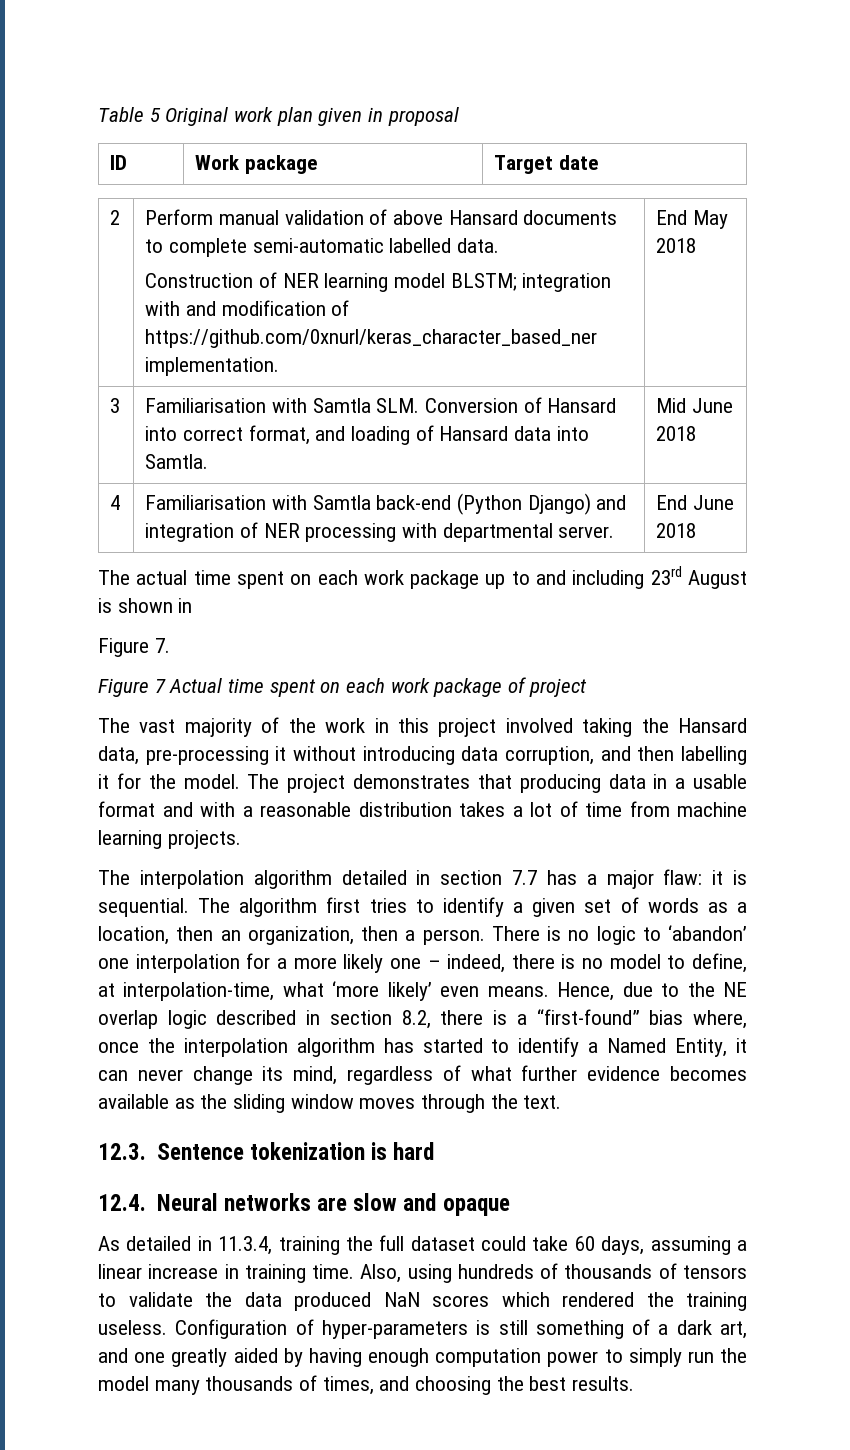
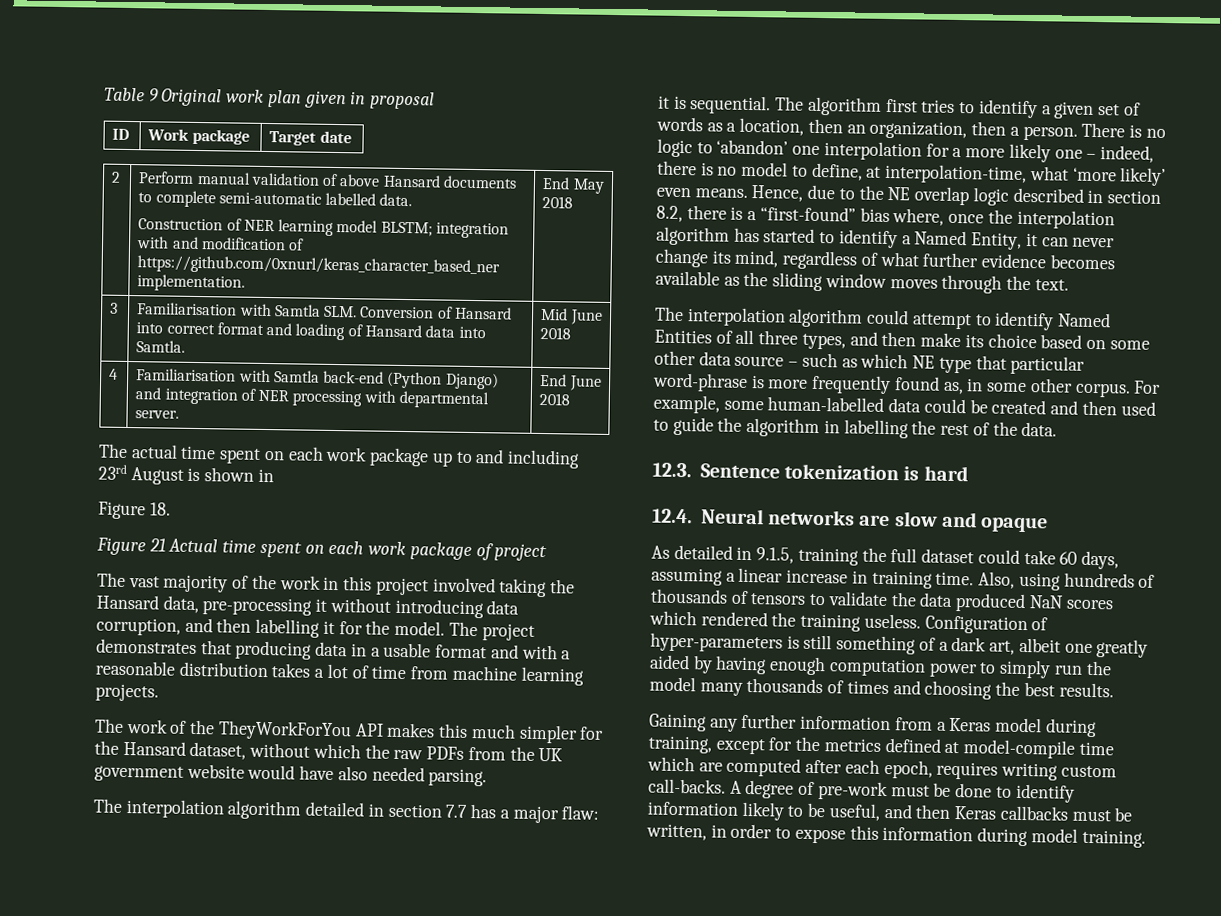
- Table 5 Original work plan given in proposal
+ Table 9 Original work plan given in proposal
- 3 | Familiarisation with Samtla SLM. Conversion of Hansard into correct format, and loading of Hansard data into Samtla. | Mid June 2018
+ 3 | Familiarisation with Samtla SLM. Conversion of Hansard into correct format and loading of Hansard data into Samtla. | Mid June 2018
- Figure 7.
- Figure 7 Actual time spent on each work package of project
+ Figure 18.
+ Figure 21 Actual time spent on each work package of project
+ The work of the TheyWorkForYou API makes this much simpler for the Hansard dataset, without which the raw PDFs from the UK government website would have also needed parsing.
+ The interpolation algorithm could attempt to identify Named Entities of all three types, and then make its choice based on some other data source – such as which NE type that particular word-phrase is more frequently found as, in some other corpus. For example, some human-labelled data could be created and then used to guide the algorithm in labelling the rest of the data.
- As detailed in 11.3.4, training the full dataset could take 60 days, assuming a linear increase in training time.
+ As detailed in 9.1.5, training the full dataset could take 60 days, assuming a linear increase in training time.
- Configuration of hyper-parameters is still something of a dark art, and one greatly aided by having enough computation power to simply run the model many thousands of times, and choosing the best results.
+ Configuration of hyper-parameters is still something of a dark art, albeit one greatly aided by having enough computation power to simply run the model many thousands of times and choosing the best results.
+ Gaining any further information from a Keras model during training, except for the metrics defined at model-compile time which are computed after each epoch, requires writing custom call-backs. A degree of pre-work must be done to identify information likely to be useful, and then Keras callbacks must be written, in order to expose this information during model training.

